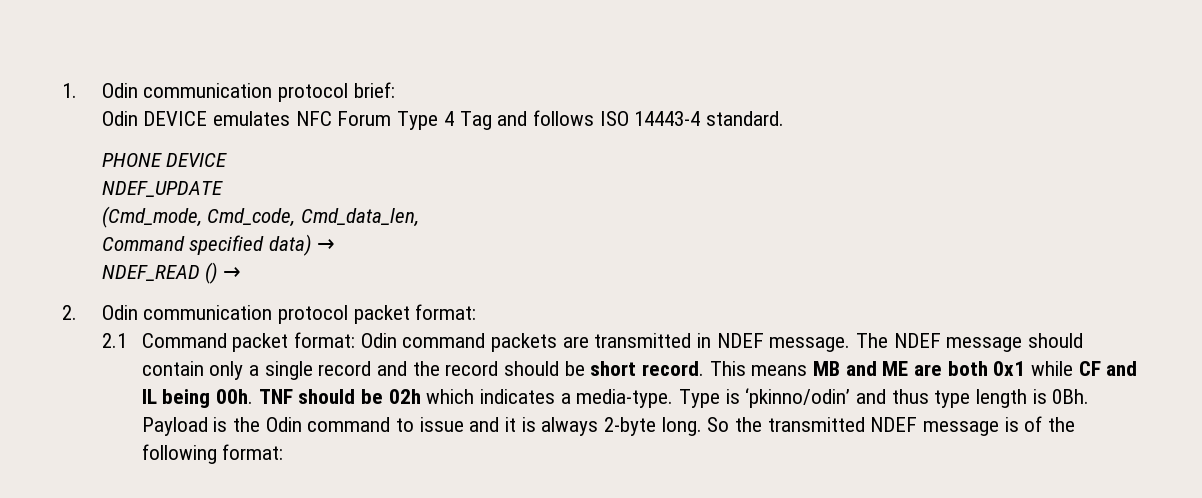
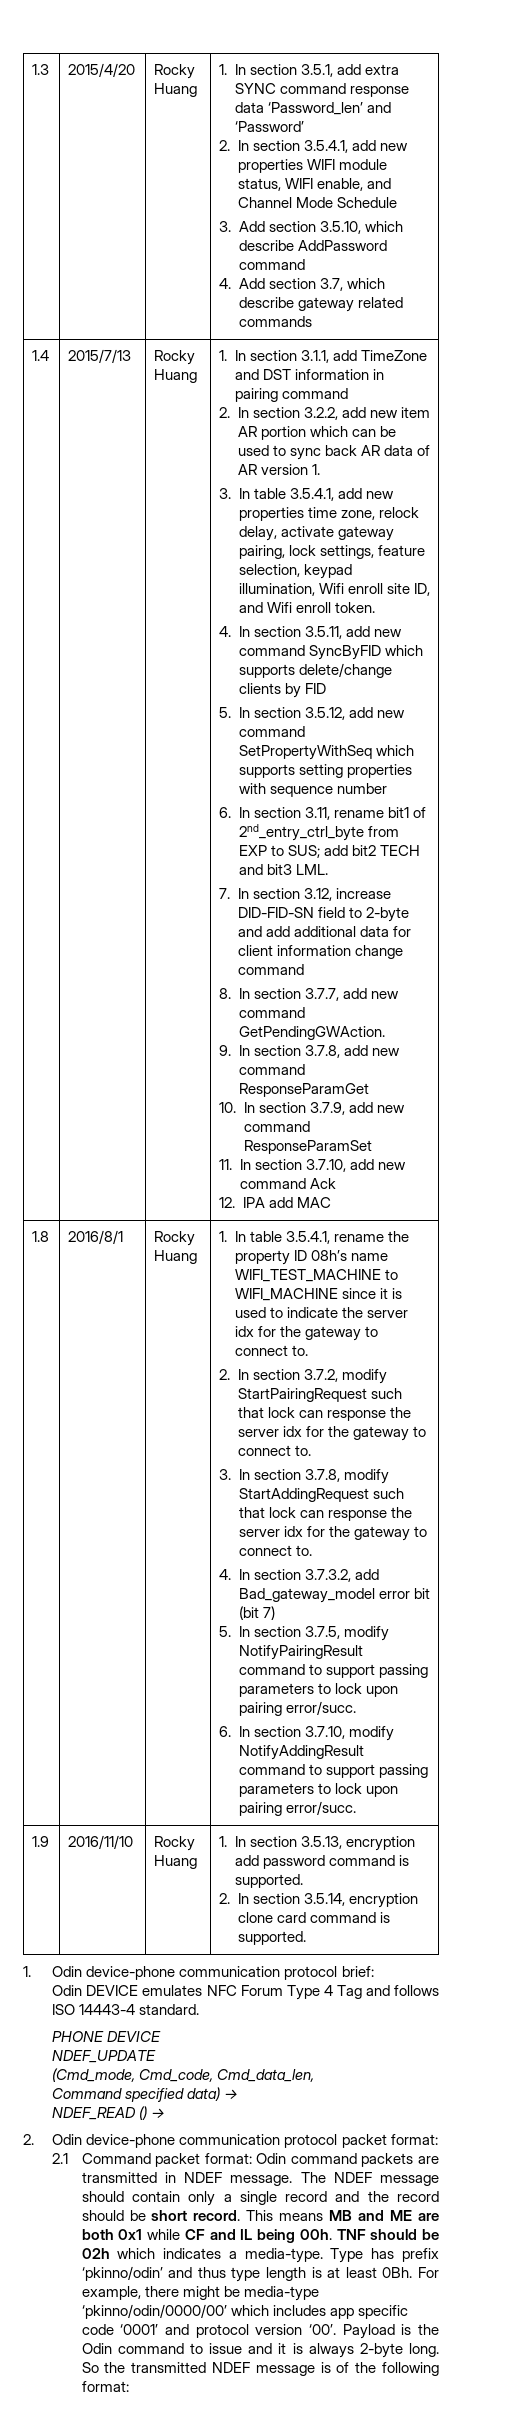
+ 1.3 | 2015/4/20 | Rocky Huang | 1. In section 3.5.1, add extra SYNC command response data ‘Password_len’ and ‘Password’
+ 2. In section 3.5.4.1, add new properties WIFI module status, WIFI enable, and Channel Mode Schedule
+ 3. Add section 3.5.10, which describe AddPassword command
+ 4. Add section 3.7, which describe gateway related commands
+ 1.4 | 2015/7/13 | Rocky Huang | 1. In section 3.1.1, add TimeZone and DST information in pairing command
+ 2. In section 3.2.2, add new item AR portion which can be used to sync back AR data of AR version 1.
+ 3. In table 3.5.4.1, add new properties time zone, relock delay, activate gateway pairing, lock settings, feature selection, keypad illumination, Wifi enroll site ID, and Wifi enroll token.
+ 4. In section 3.5.11, add new command SyncByFID which supports delete/change clients by FID
+ 5. In section 3.5.12, add new command SetPropertyWithSeq which supports setting properties with sequence number
+ 6. In section 3.11, rename bit1 of 2nd_entry_ctrl_byte from EXP to SUS; add bit2 TECH and bit3 LML.
+ 7. In section 3.12, increase DID-FID-SN field to 2-byte and add additional data for client information change command
+ 8. In section 3.7.7, add new command GetPendingGWAction.
+ 9. In section 3.7.8, add new command ResponseParamGet
+ 10. In section 3.7.9, add new command ResponseParamSet
+ 11. In section 3.7.10, add new command Ack
+ 12. IPA add MAC
+ 1.8 | 2016/8/1 | Rocky Huang | 1. In table 3.5.4.1, rename the property ID 08h’s name WIFI_TEST_MACHINE to WIFI_MACHINE since it is used to indicate the server idx for the gateway to connect to.
+ 2. In section 3.7.2, modify StartPairingRequest such that lock can response the server idx for the gateway to connect to.
+ 3. In section 3.7.8, modify StartAddingRequest such that lock can response the server idx for the gateway to connect to.
+ 4. In section 3.7.3.2, add Bad_gateway_model error bit (bit 7)
+ 5. In section 3.7.5, modify NotifyPairingResult command to support passing parameters to lock upon pairing error/succ.
+ 6. In section 3.7.10, modify NotifyAddingResult command to support passing parameters to lock upon pairing error/succ.
+ 1.9 | 2016/11/10 | Rocky Huang | 1. In section 3.5.13, encryption add password command is supported.
+ 2. In section 3.5.14, encryption clone card command is supported.
- 1. Odin communication protocol brief:
+ 1. Odin device-phone communication protocol brief:
- 2. Odin communication protocol packet format:
+ 2. Odin device-phone communication protocol packet format:
- Type is ‘pkinno/odin’ and thus type length is 0Bh.
+ Type has prefix ‘pkinno/odin’ and thus type length is at least 0Bh. For example, there might be media-type ‘pkinno/odin/0000/00’ which includes app specific code ‘0001’ and protocol version ‘00’.

